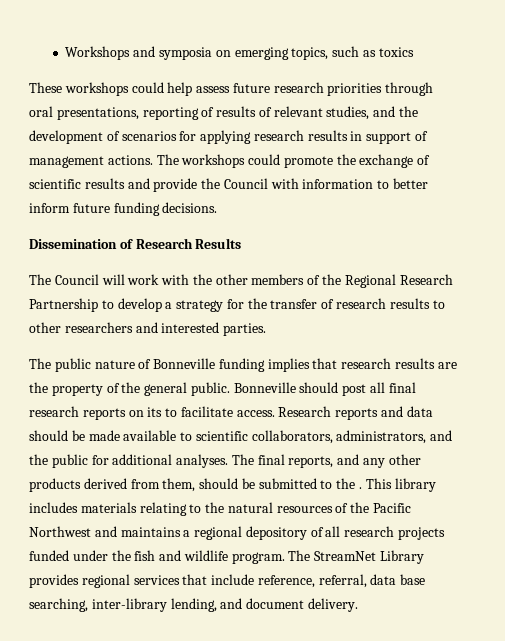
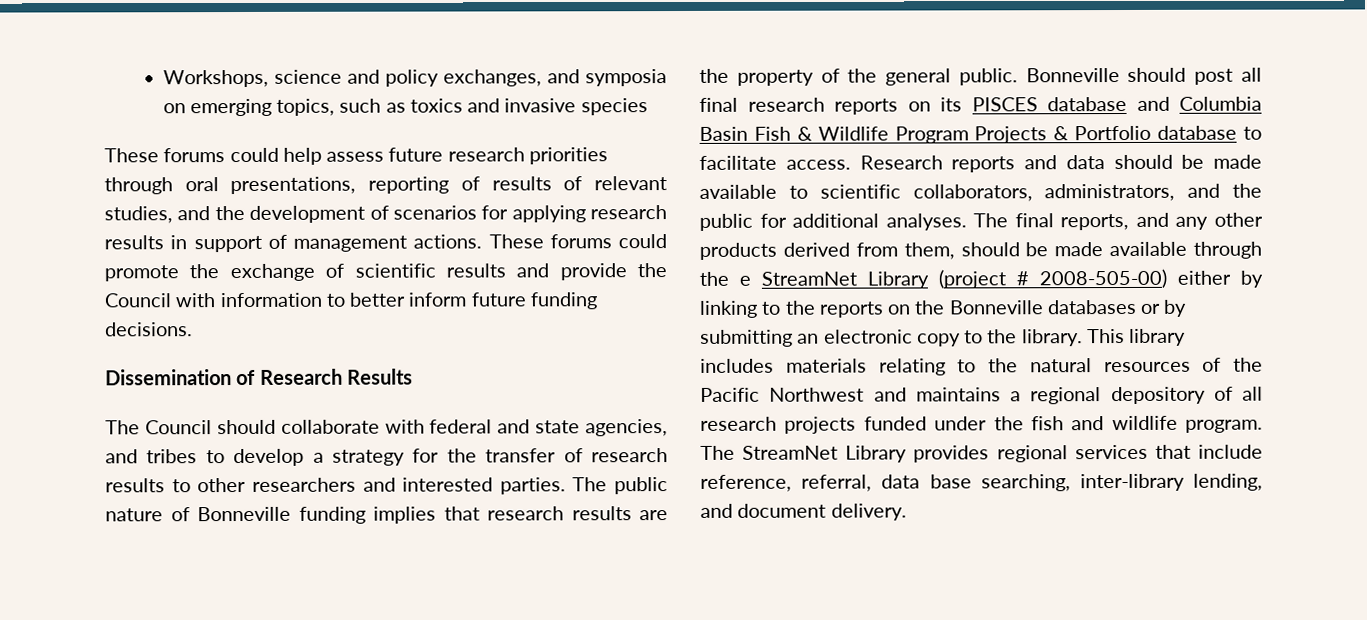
- Workshops and symposia on emerging topics, such as toxics
- These workshops could help assess future research priorities through oral presentations, reporting of results of relevant studies, and the development of scenarios for applying research results in support of management actions.
+ Workshops, science and policy exchanges, and symposia on emerging topics, such as toxics and invasive species
+ These forums could help assess future research priorities through oral presentations, reporting of results of relevant studies, and the development of scenarios for applying research results in support of management actions.
- The workshops could promote the exchange of scientific results and provide the Council with information to better inform future funding decisions.
+ These forums could promote the exchange of scientific results and provide the Council with information to better inform future funding decisions.
- The Council will work with the other members of the Regional Research Partnership to develop a strategy for the transfer of research results to other researchers and interested parties.
- The public nature of Bonneville funding implies that research results are the property of the general public.
+ The Council should collaborate with federal and state agencies, and tribes to develop a strategy for the transfer of research results to other researchers and interested parties. The public nature of Bonneville funding implies that research results are the property of the general public.
- Bonneville should post all final research reports on its to facilitate access.
+ Bonneville should post all final research reports on its PISCES database and Columbia Basin Fish & Wildlife Program Projects & Portfolio database to facilitate access.
- The final reports, and any other products derived from them, should be submitted to the .
+ The final reports, and any other products derived from them, should be made available through the e StreamNet Library (project # 2008-505-00) either by linking to the reports on the Bonneville databases or by submitting an electronic copy to the library.

